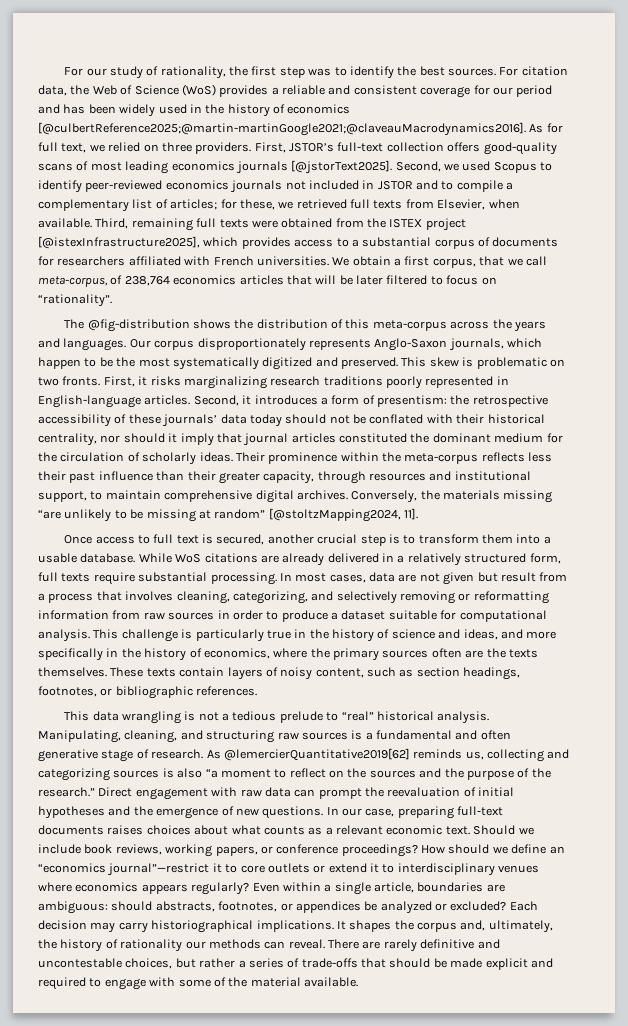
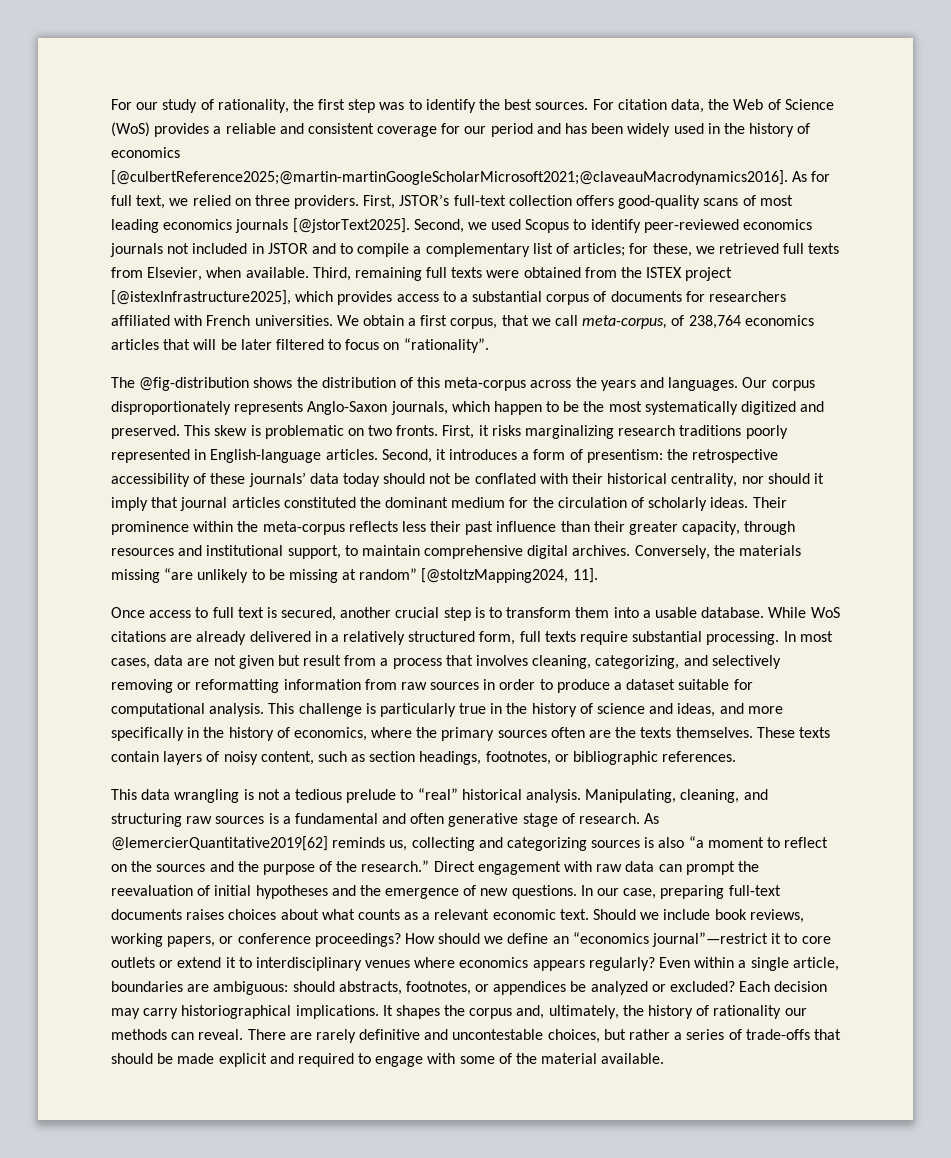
- For citation data, the Web of Science (WoS) provides a reliable and consistent coverage for our period and has been widely used in the history of economics [@culbertReference2025;@martin-martinGoogle2021;@claveauMacrodynamics2016].
+ For citation data, the Web of Science (WoS) provides a reliable and consistent coverage for our period and has been widely used in the history of economics [@culbertReference2025;@martin-martinGoogleScholarMicrosoft2021;@claveauMacrodynamics2016].

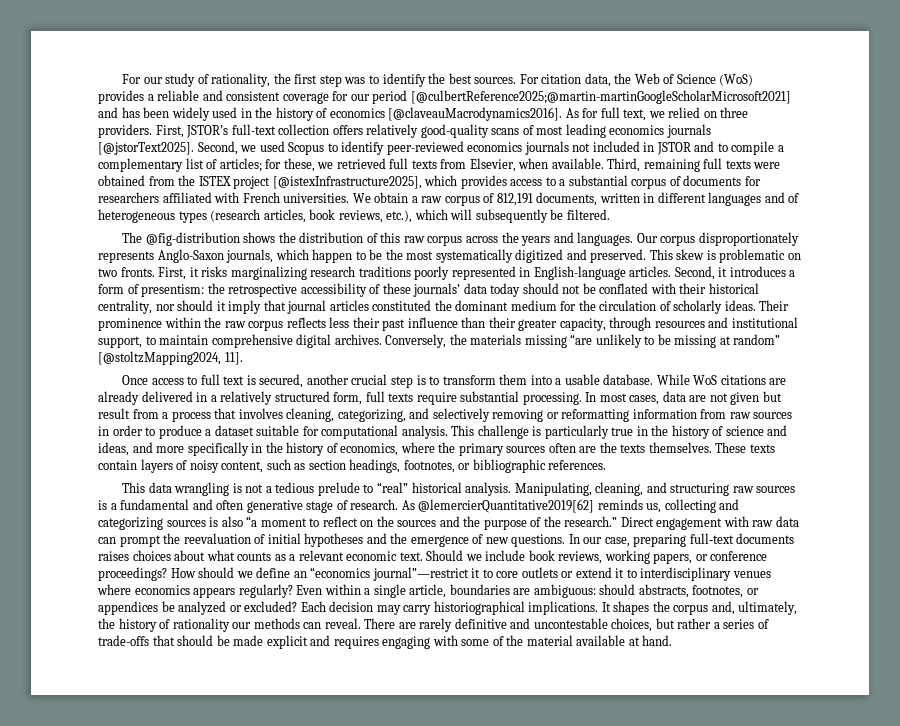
- For citation data, the Web of Science (WoS) provides a reliable and consistent coverage for our period and has been widely used in the history of economics [@culbertReference2025;@martin-martinGoogleScholarMicrosoft2021;@claveauMacrodynamics2016].
+ For citation data, the Web of Science (WoS) provides a reliable and consistent coverage for our period [@culbertReference2025;@martin-martinGoogleScholarMicrosoft2021] and has been widely used in the history of economics [@claveauMacrodynamics2016].
- First, JSTOR’s full-text collection offers good-quality scans of most leading economics journals [@jstorText2025].
+ First, JSTOR’s full-text collection offers relatively good-quality scans of most leading economics journals [@jstorText2025].
- We obtain a first corpus, that we call meta-corpus, of 238,764 economics articles that will be later filtered to focus on “rationality”.
+ We obtain a raw corpus of 812,191 documents, written in different languages and of heterogeneous types (research articles, book reviews, etc.), which will subsequently be filtered.
- The @fig-distribution shows the distribution of this meta-corpus across the years and languages.
+ The @fig-distribution shows the distribution of this raw corpus across the years and languages.
- Their prominence within the meta-corpus reflects less their past influence than their greater capacity, through resources and institutional support, to maintain comprehensive digital archives.
+ Their prominence within the raw corpus reflects less their past influence than their greater capacity, through resources and institutional support, to maintain comprehensive digital archives.
- There are rarely definitive and uncontestable choices, but rather a series of trade-offs that should be made explicit and required to engage with some of the material available.
+ There are rarely definitive and uncontestable choices, but rather a series of trade-offs that should be made explicit and requires engaging with some of the material available at hand.

